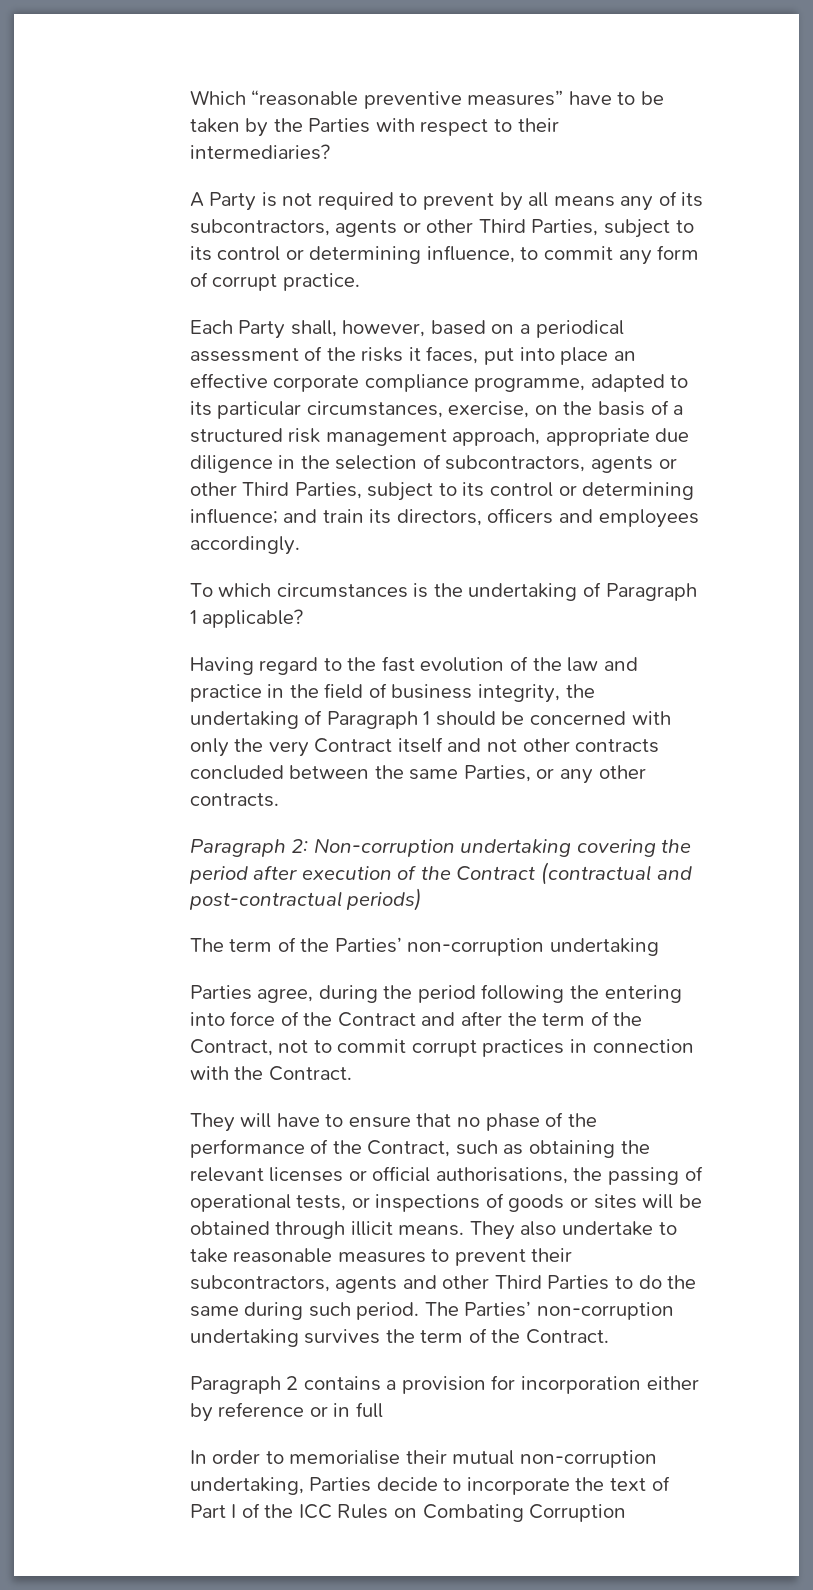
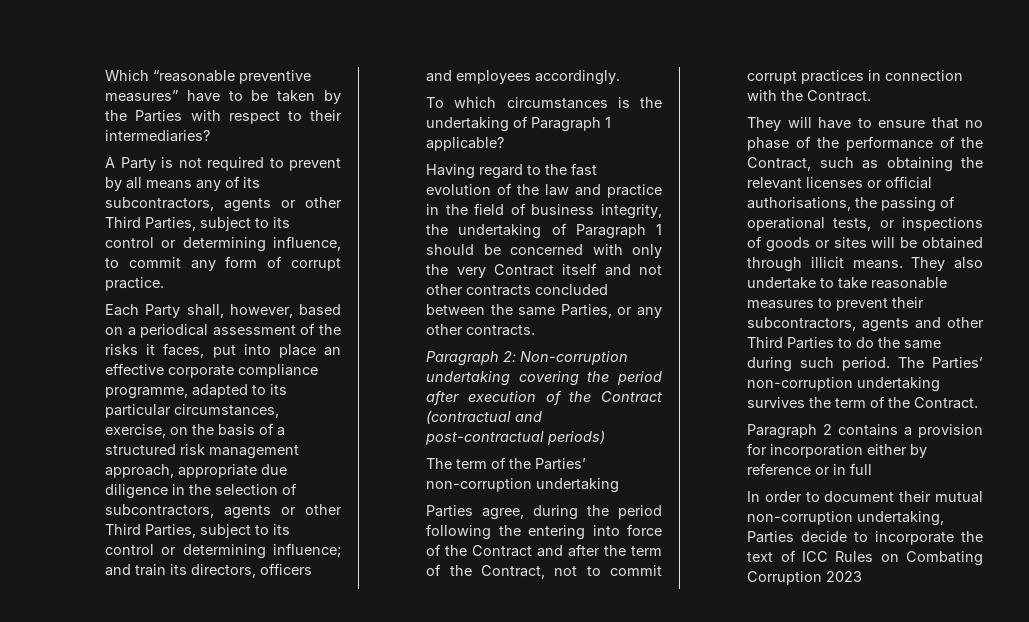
- In order to memorialise their mutual non-corruption undertaking, Parties decide to incorporate the text of Part I of the ICC Rules on Combating Corruption
+ In order to document their mutual non-corruption undertaking, Parties decide to incorporate the text of ICC Rules on Combating Corruption 2023

